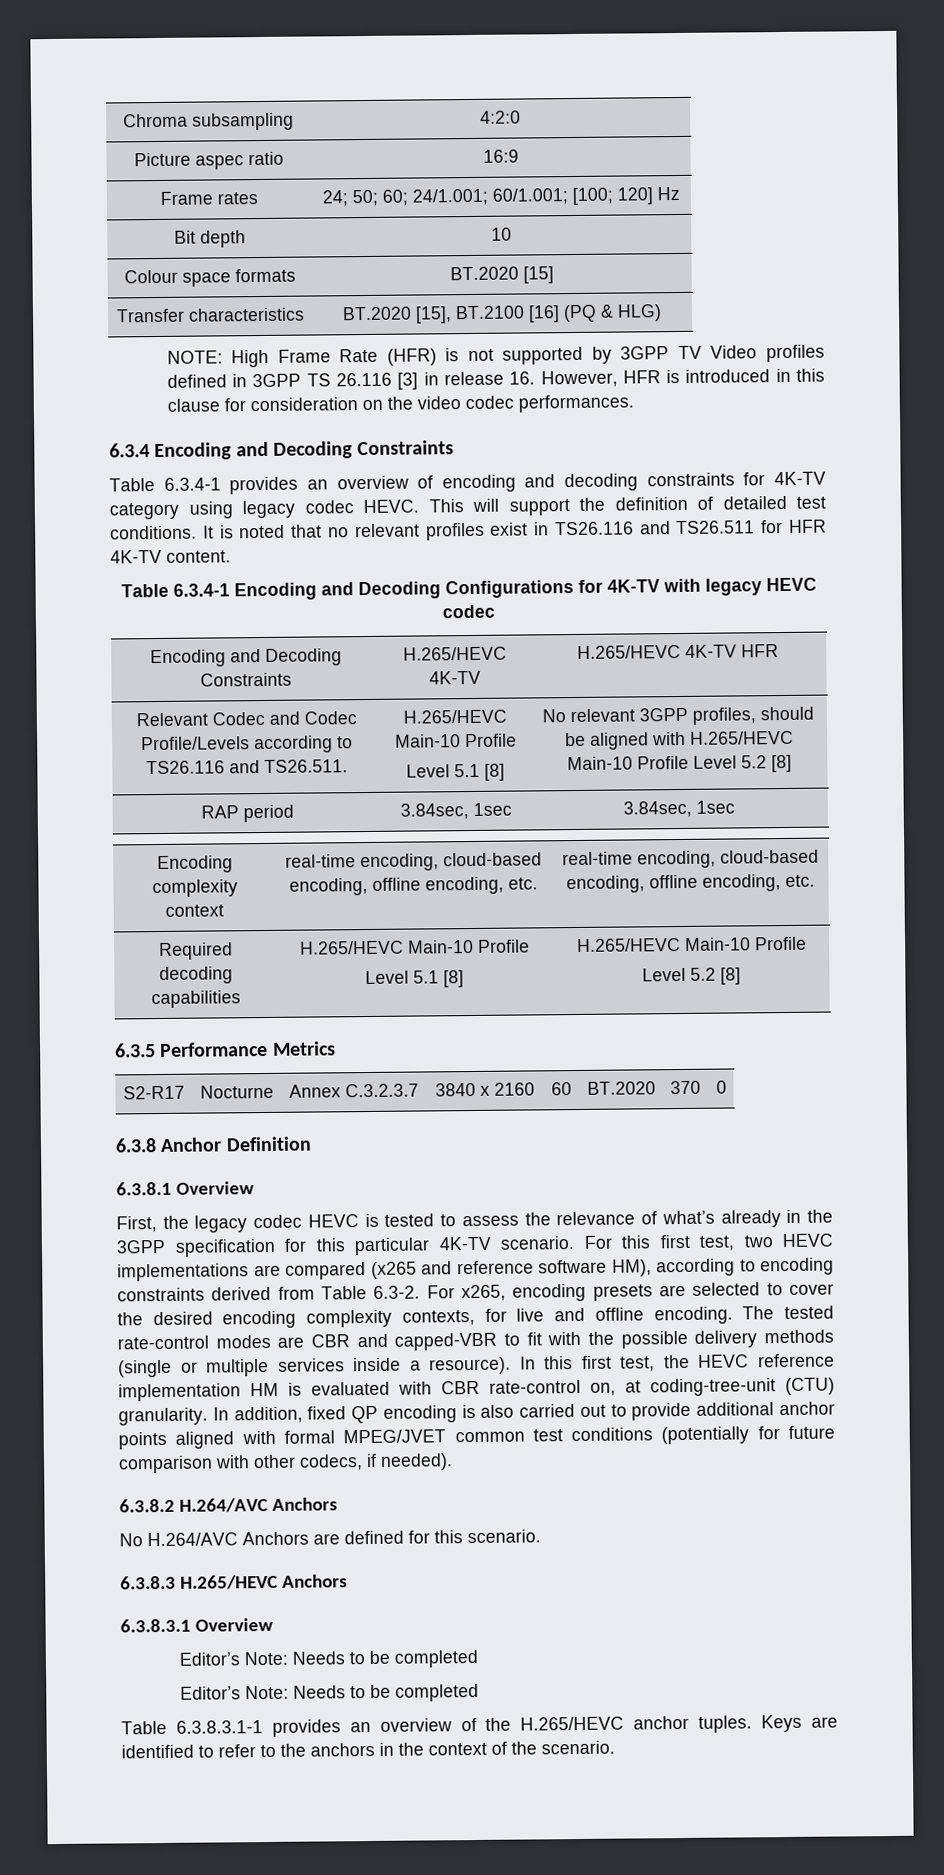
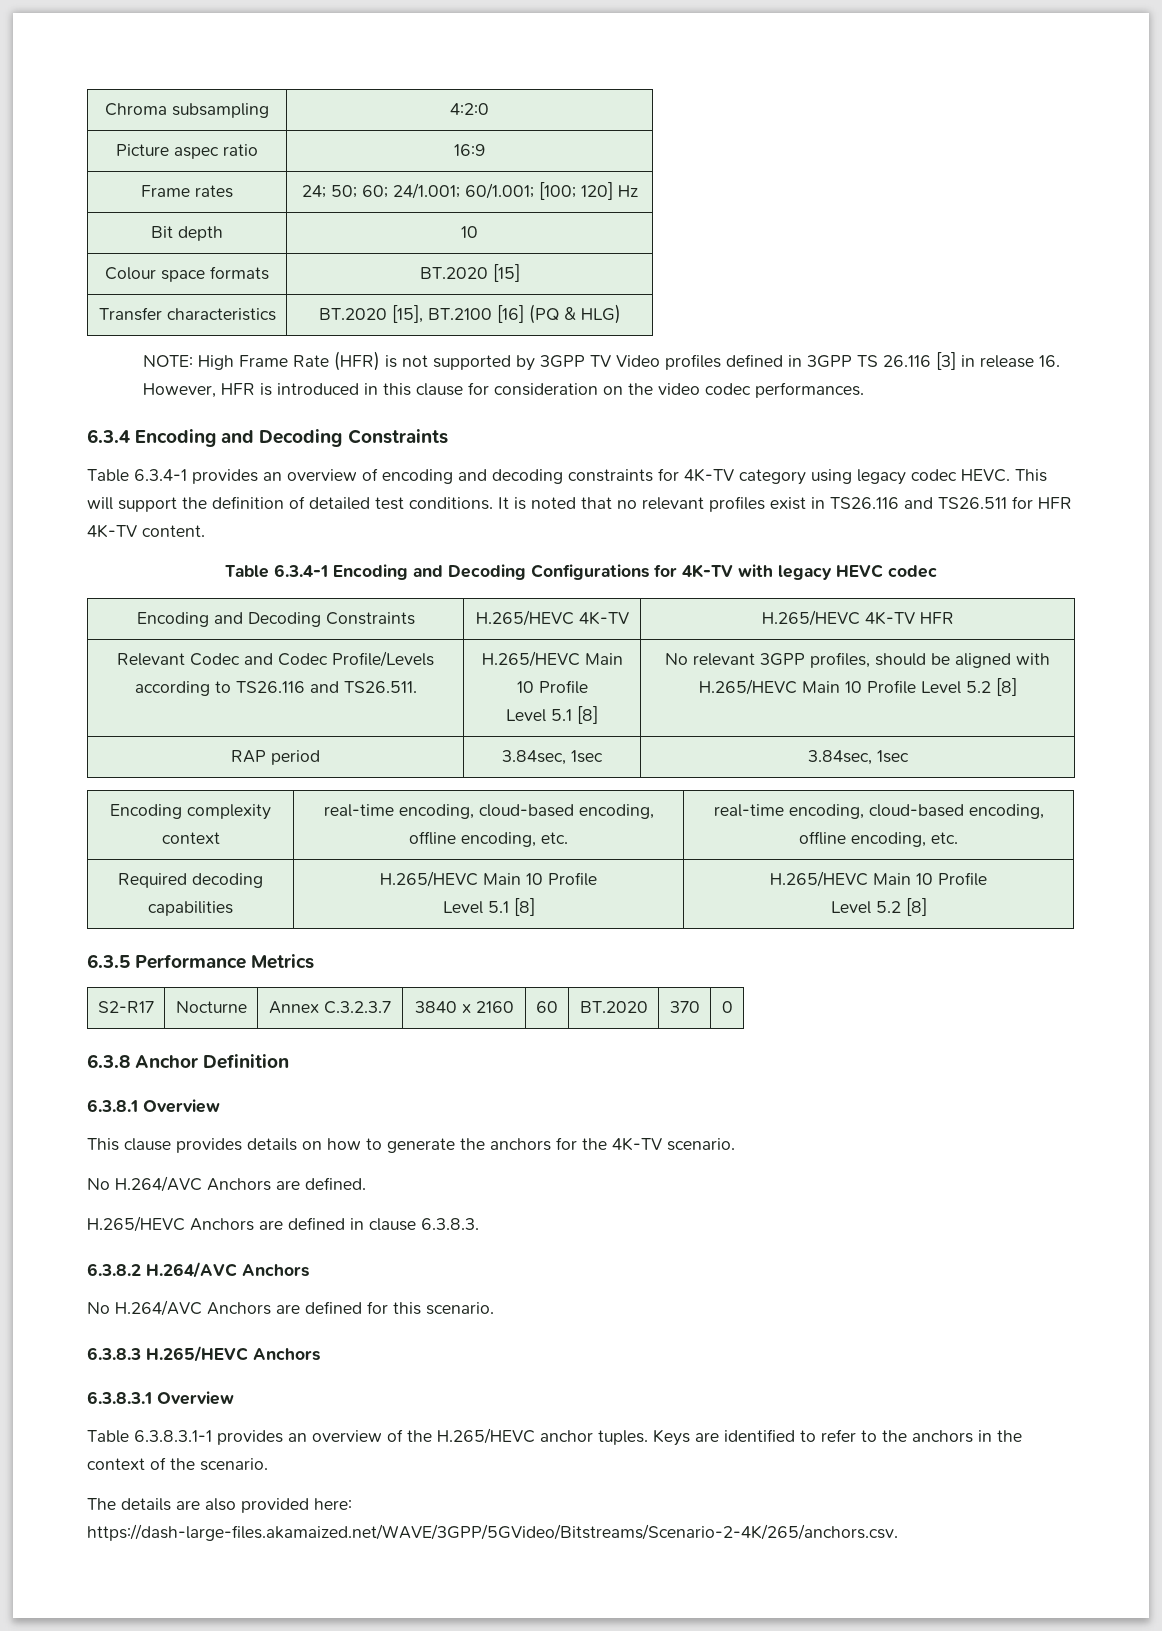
- Relevant Codec and Codec Profile/Levels according to TS26.116 and TS26.511. | H.265/HEVC Main-10 Profile
- Level 5.1 [8] | No relevant 3GPP profiles, should be aligned with H.265/HEVC Main-10 Profile Level 5.2 [8]
+ Relevant Codec and Codec Profile/Levels according to TS26.116 and TS26.511. | H.265/HEVC Main 10 Profile
+ Level 5.1 [8] | No relevant 3GPP profiles, should be aligned with H.265/HEVC Main 10 Profile Level 5.2 [8]
- Required decoding capabilities | H.265/HEVC Main-10 Profile
- Level 5.1 [8] | H.265/HEVC Main-10 Profile
+ Required decoding capabilities | H.265/HEVC Main 10 Profile
+ Level 5.1 [8] | H.265/HEVC Main 10 Profile
- First, the legacy codec HEVC is tested to assess the relevance of what’s already in the 3GPP specification for this particular 4K-TV scenario. For this first test, two HEVC implementations are compared (x265 and reference software HM), according to encoding constraints derived from Table 6.3-2. For x265, encoding presets are selected to cover the desired encoding complexity contexts, for live and offline encoding. The tested rate-control modes are CBR and capped-VBR to fit with the possible delivery methods (single or multiple services inside a resource). In this first test, the HEVC reference implementation HM is evaluated with CBR rate-control on, at coding-tree-unit (CTU) granularity. In addition, fixed QP encoding is also carried out to provide additional anchor points aligned with formal MPEG/JVET common test conditions (potentially for future comparison with other codecs, if needed).
+ This clause provides details on how to generate the anchors for the 4K-TV scenario.
+ No H.264/AVC Anchors are defined.
+ H.265/HEVC Anchors are defined in clause 6.3.8.3.
  6.3.8.3.1 Overview
- Editor’s Note: Needs to be completed
- Editor’s Note: Needs to be completed
+ The details are also provided here: https://dash-large-files.akamaized.net/WAVE/3GPP/5GVideo/Bitstreams/Scenario-2-4K/265/anchors.csv.

